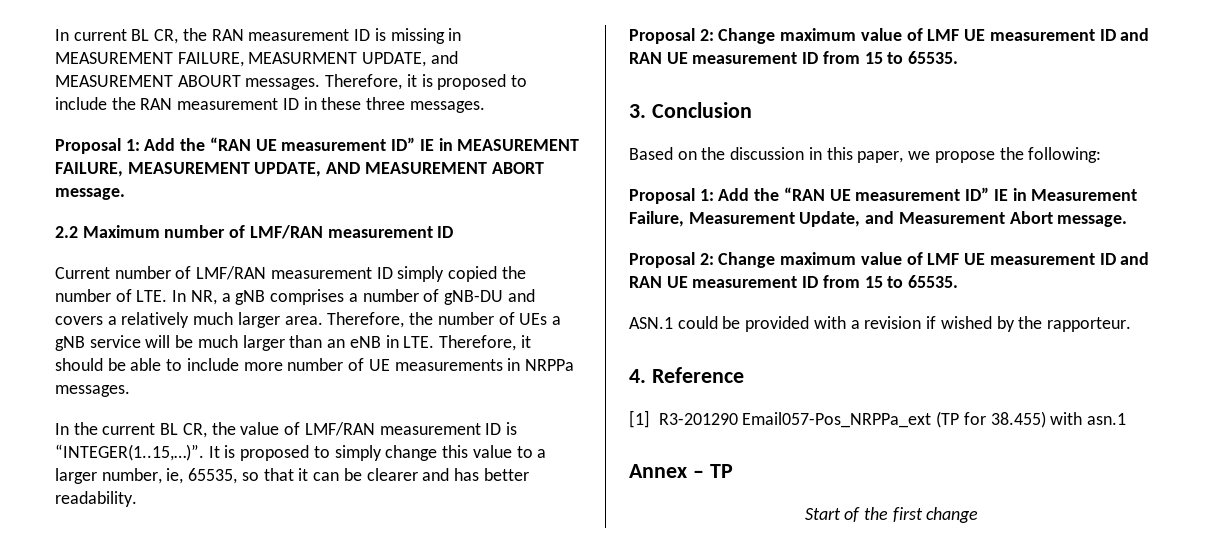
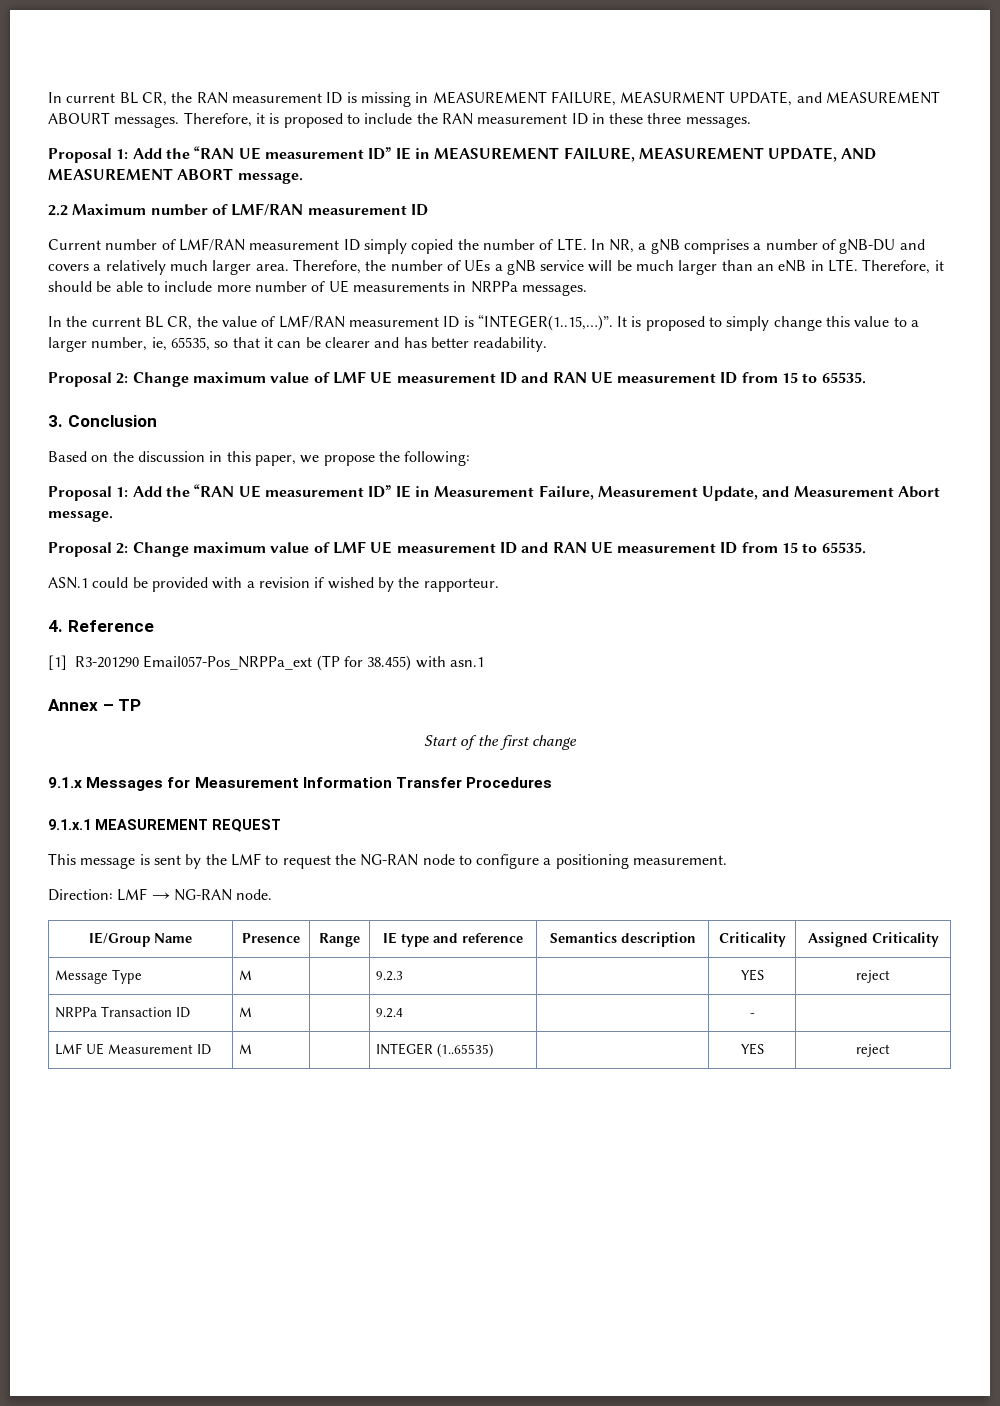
+ 9.1.x Messages for Measurement Information Transfer Procedures
+ 9.1.x.1 MEASUREMENT REQUEST
+ This message is sent by the LMF to request the NG-RAN node to configure a positioning measurement.
+ Direction: LMF → NG-RAN node.
+ IE/Group Name | Presence | Range | IE type and reference | Semantics description | Criticality | Assigned Criticality
+ Message Type | M | | 9.2.3 | | YES | reject
+ NRPPa Transaction ID | M | | 9.2.4 | | - |
+ LMF UE Measurement ID | M | | INTEGER (1..65535) | | YES | reject

